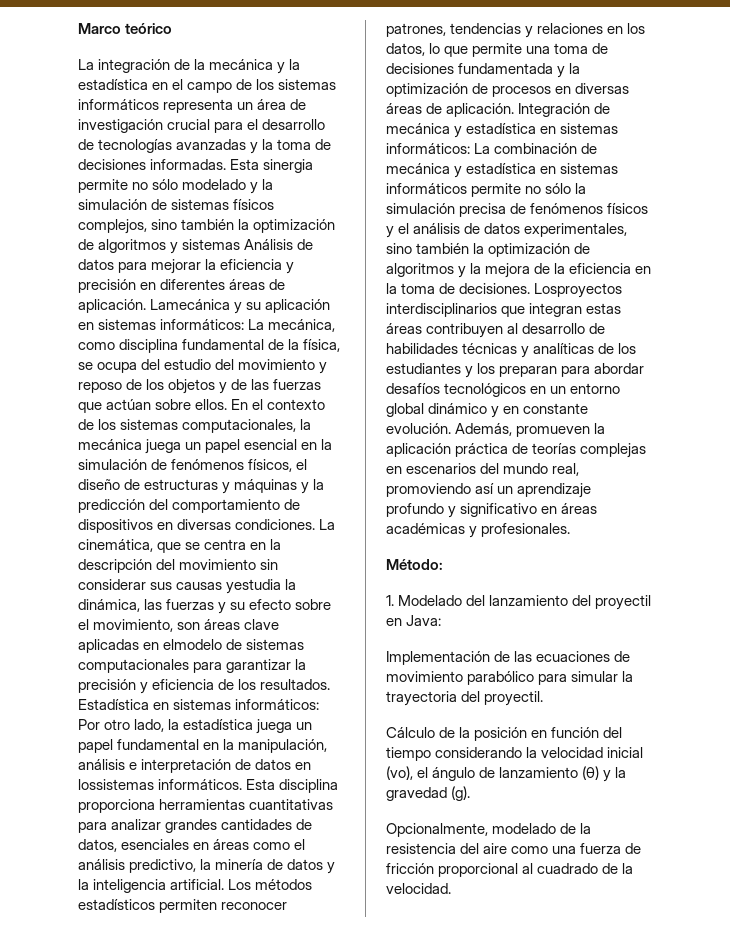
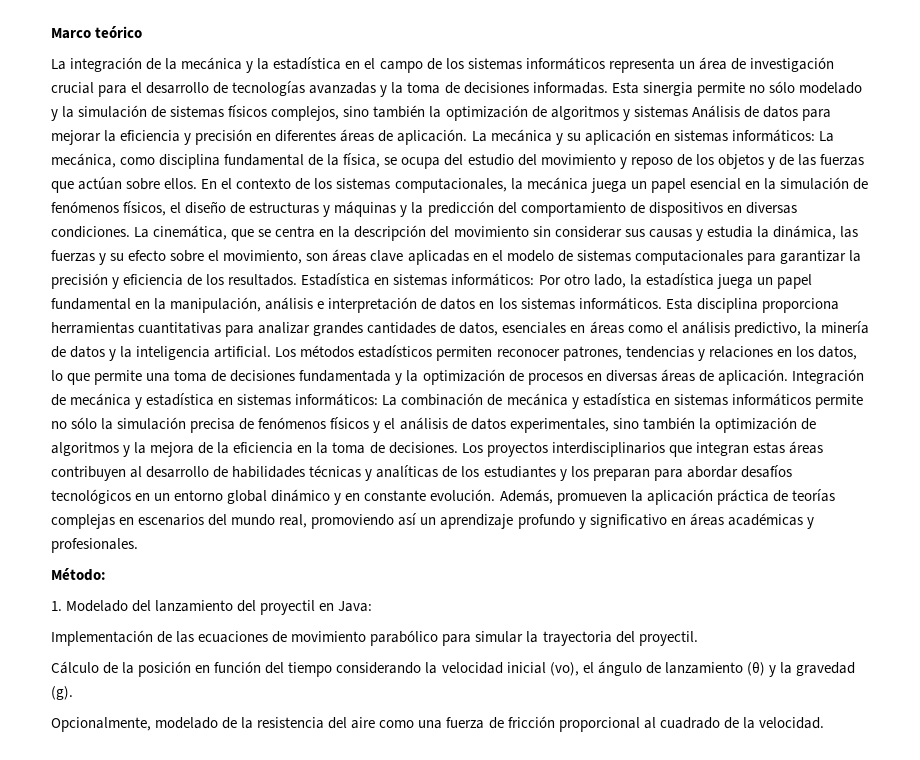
- Lamecánica y su aplicación en sistemas informáticos: La mecánica, como disciplina fundamental de la física, se ocupa del estudio del movimiento y reposo de los objetos y de las fuerzas que actúan sobre ellos.
+ La mecánica y su aplicación en sistemas informáticos: La mecánica, como disciplina fundamental de la física, se ocupa del estudio del movimiento y reposo de los objetos y de las fuerzas que actúan sobre ellos.
- La cinemática, que se centra en la descripción del movimiento sin considerar sus causas yestudia la dinámica, las fuerzas y su efecto sobre el movimiento, son áreas clave aplicadas en elmodelo de sistemas computacionales para garantizar la precisión y eficiencia de los resultados.
+ La cinemática, que se centra en la descripción del movimiento sin considerar sus causas y estudia la dinámica, las fuerzas y su efecto sobre el movimiento, son áreas clave aplicadas en el modelo de sistemas computacionales para garantizar la precisión y eficiencia de los resultados.
- Estadística en sistemas informáticos: Por otro lado, la estadística juega un papel fundamental en la manipulación, análisis e interpretación de datos en lossistemas informáticos.
+ Estadística en sistemas informáticos: Por otro lado, la estadística juega un papel fundamental en la manipulación, análisis e interpretación de datos en los sistemas informáticos.
- Losproyectos interdisciplinarios que integran estas áreas contribuyen al desarrollo de habilidades técnicas y analíticas de los estudiantes y los preparan para abordar desafíos tecnológicos en un entorno global dinámico y en constante evolución.
+ Los proyectos interdisciplinarios que integran estas áreas contribuyen al desarrollo de habilidades técnicas y analíticas de los estudiantes y los preparan para abordar desafíos tecnológicos en un entorno global dinámico y en constante evolución.

